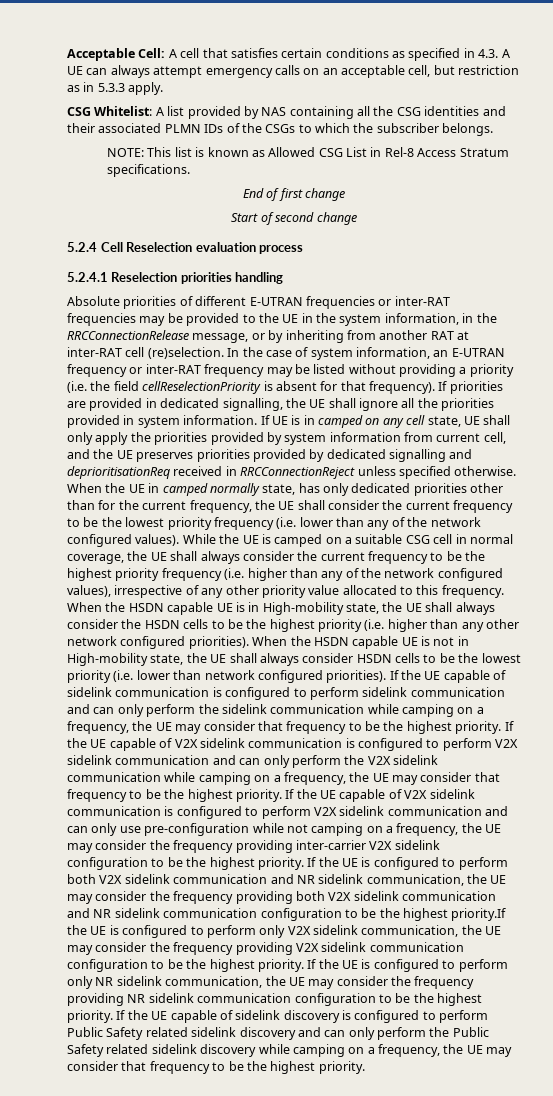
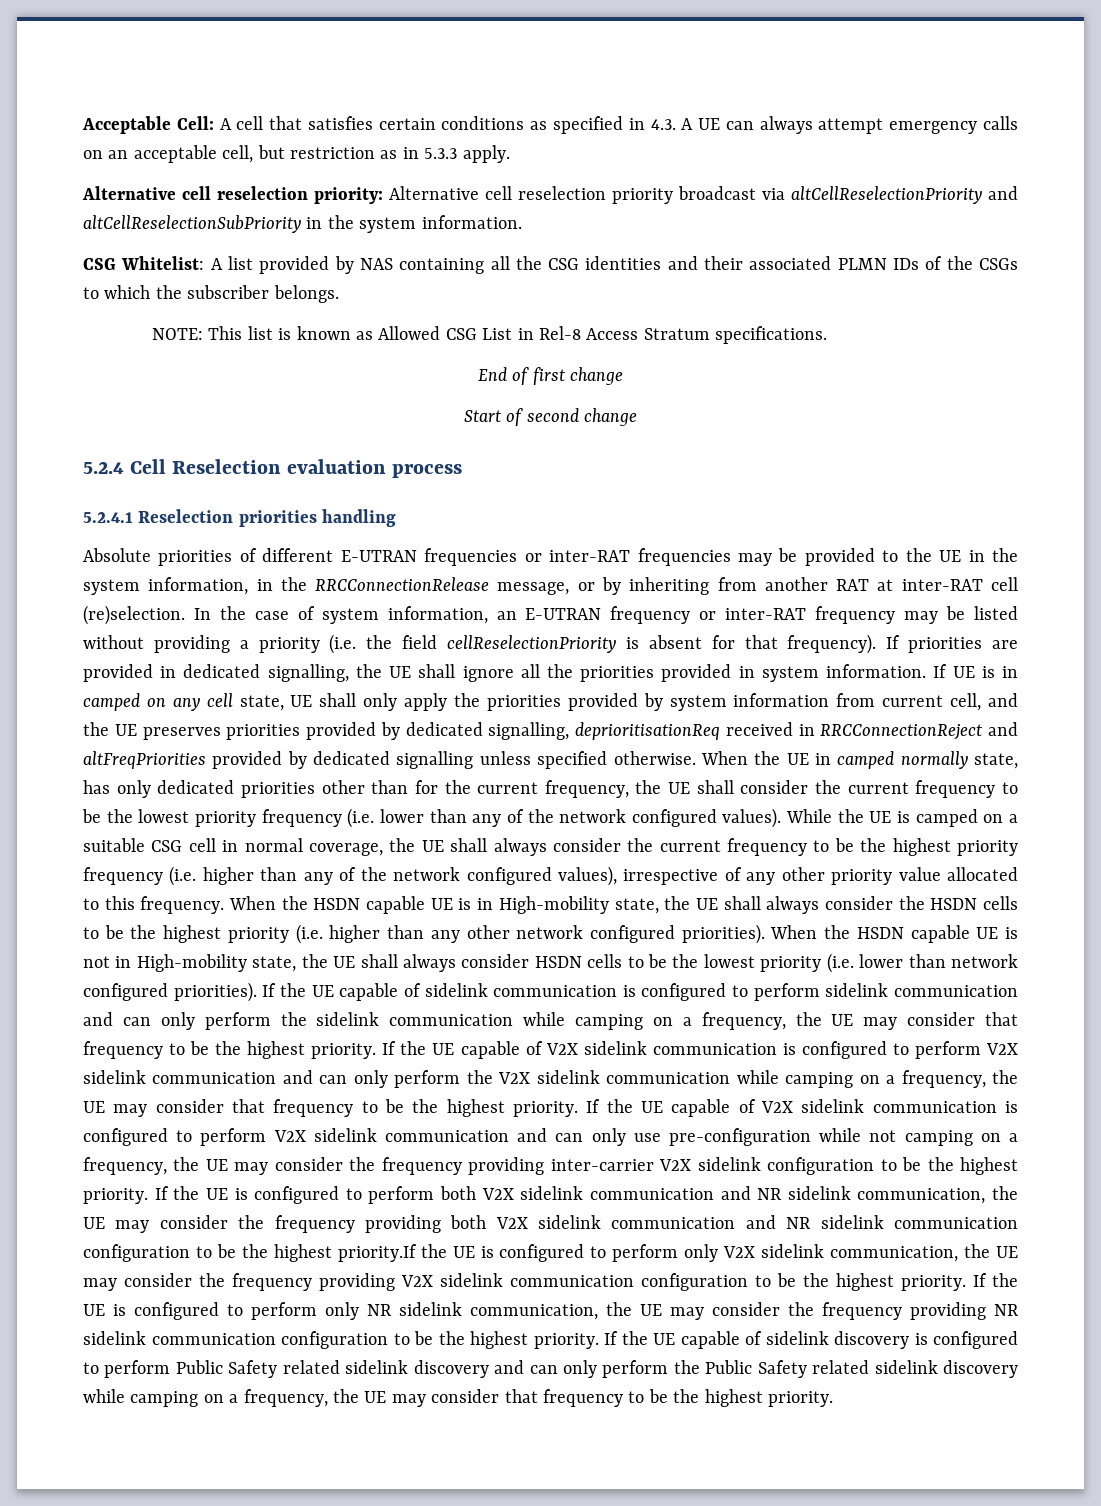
+ Alternative cell reselection priority: Alternative cell reselection priority broadcast via altCellReselectionPriority and altCellReselectionSubPriority in the system information.
- If UE is in camped on any cell state, UE shall only apply the priorities provided by system information from current cell, and the UE preserves priorities provided by dedicated signalling and deprioritisationReq received in RRCConnectionReject unless specified otherwise.
+ If UE is in camped on any cell state, UE shall only apply the priorities provided by system information from current cell, and the UE preserves priorities provided by dedicated signalling, deprioritisationReq received in RRCConnectionReject and altFreqPriorities provided by dedicated signalling unless specified otherwise.

